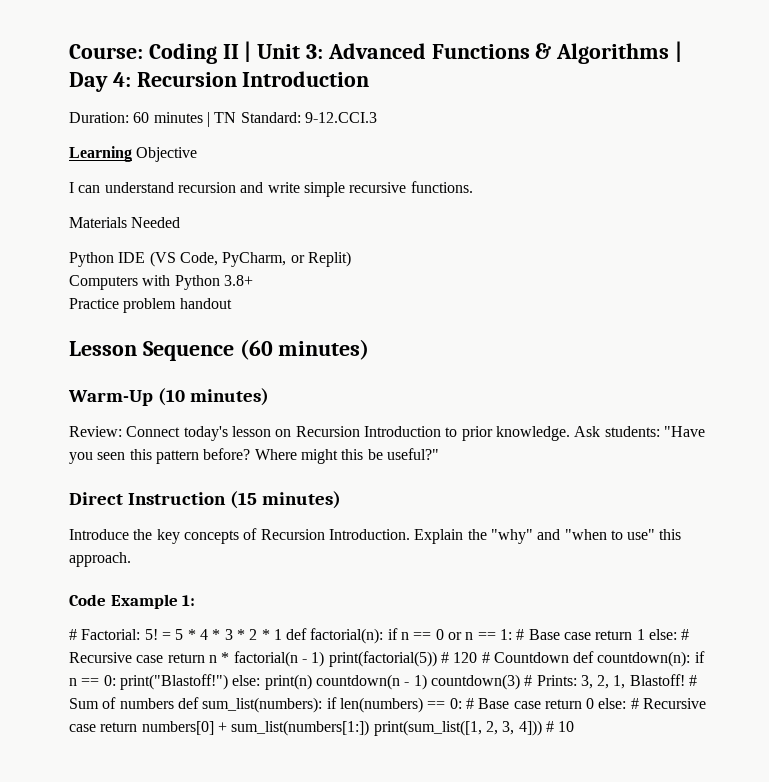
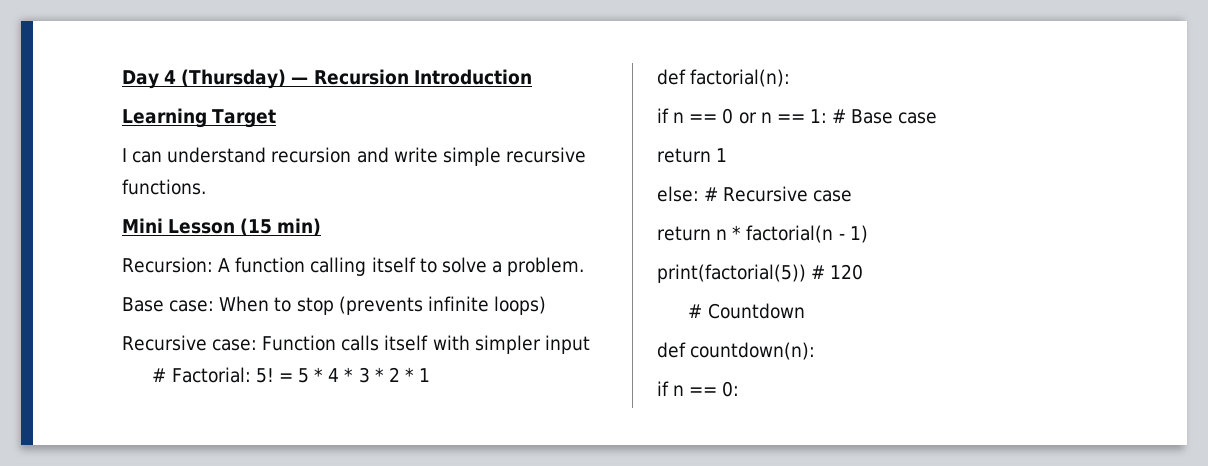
- Course: Coding II | Unit 3: Advanced Functions & Algorithms | Day 4: Recursion Introduction
- Duration: 60 minutes | TN Standard: 9-12.CCI.3
+ Day 4 (Thursday) — Recursion Introduction
- Learning Objective
+ Learning Target
- Materials Needed
- Python IDE (VS Code, PyCharm, or Replit)
- Computers with Python 3.8+
- Practice problem handout
- Lesson Sequence (60 minutes)
- Warm-Up (10 minutes)
- Review: Connect today's lesson on Recursion Introduction to prior knowledge. Ask students: "Have you seen this pattern before? Where might this be useful?"
- Direct Instruction (15 minutes)
- Introduce the key concepts of Recursion Introduction. Explain the "why" and "when to use" this approach.
- Code Example 1:
+ Mini Lesson (15 min)
+ Recursion: A function calling itself to solve a problem.
+ Base case: When to stop (prevents infinite loops)
+ Recursive case: Function calls itself with simpler input
- = 5 * 4 * 3 * 2 * 1 def factorial(n): if n == 0 or n == 1: # Base case return 1 else: # Recursive case return n * factorial(n - 1) print(factorial(5)) # 120 # Countdown def countdown(n): if n == 0: print("Blastoff!") else: print(n) countdown(n - 1) countdown(3) # Prints: 3, 2, 1, Blastoff! # Sum of numbers def sum_list(numbers): if len(numbers) == 0: # Base case return 0 else: # Recursive case return numbers[0] + sum_list(numbers[1:]) print(sum_list([1, 2, 3, 4])) # 10
+ = 5 * 4 * 3 * 2 * 1
+ def factorial(n):
+ if n == 0 or n == 1: # Base case
+ return 1
+ else: # Recursive case
+ return n * factorial(n - 1)
+ print(factorial(5)) # 120
+ # Countdown
+ def countdown(n):
+ if n == 0:

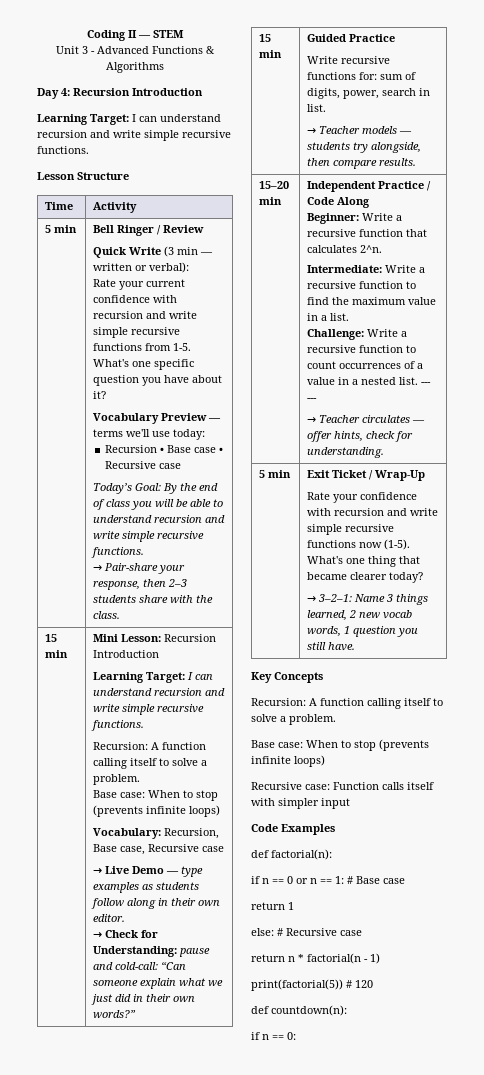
- Day 4 (Thursday) — Recursion Introduction
- Learning Target
- I can understand recursion and write simple recursive functions.
- Mini Lesson (15 min)
+ Coding II — STEM
+ Unit 3 - Advanced Functions & Algorithms
+ Day 4: Recursion Introduction
+ Learning Target: I can understand recursion and write simple recursive functions.
+ Lesson Structure
+ Time | Activity
+ 5 min | Bell Ringer / Review
+ Quick Write (3 min — written or verbal):
+ Rate your current confidence with recursion and write simple recursive functions from 1-5. What's one specific question you have about it?
+ Vocabulary Preview — terms we'll use today:
+ Recursion • Base case • Recursive case
+ Today’s Goal: By the end of class you will be able to understand recursion and write simple recursive functions.
+ → Pair-share your response, then 2–3 students share with the class.
+ 15 min | Mini Lesson: Recursion Introduction
+ Learning Target: I can understand recursion and write simple recursive functions.
+ Recursion: A function calling itself to solve a problem.
+ Base case: When to stop (prevents infinite loops)
+ Vocabulary: Recursion, Base case, Recursive case
+ → Live Demo — type examples as students follow along in their own editor.
+ → Check for Understanding: pause and cold-call: “Can someone explain what we just did in their own words?”
+ 15 min | Guided Practice
+ Write recursive functions for: sum of digits, power, search in list.
+ → Teacher models — students try alongside, then compare results.
+ 15–20 min | Independent Practice / Code Along
+ Beginner: Write a recursive function that calculates 2^n.
+ Intermediate: Write a recursive function to find the maximum value in a list.
+ Challenge: Write a recursive function to count occurrences of a value in a nested list. --- ---
+ → Teacher circulates — offer hints, check for understanding.
+ 5 min | Exit Ticket / Wrap-Up
+ Rate your confidence with recursion and write simple recursive functions now (1-5). What's one thing that became clearer today?
+ → 3–2–1: Name 3 things learned, 2 new vocab words, 1 question you still have.
+ Key Concepts
- # Factorial: 5! = 5 * 4 * 3 * 2 * 1
+ Code Examples
- # Countdown

